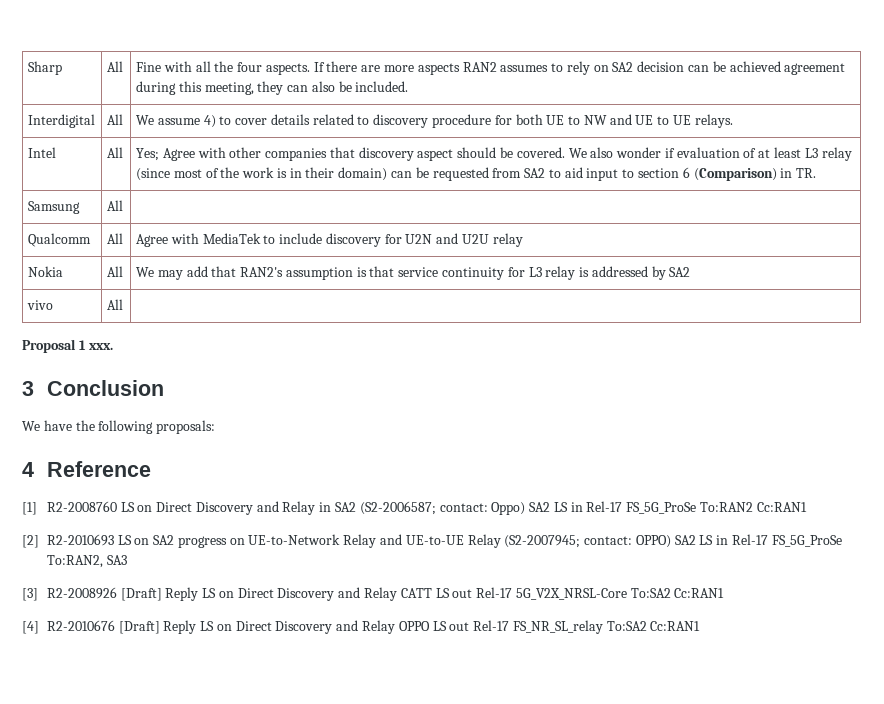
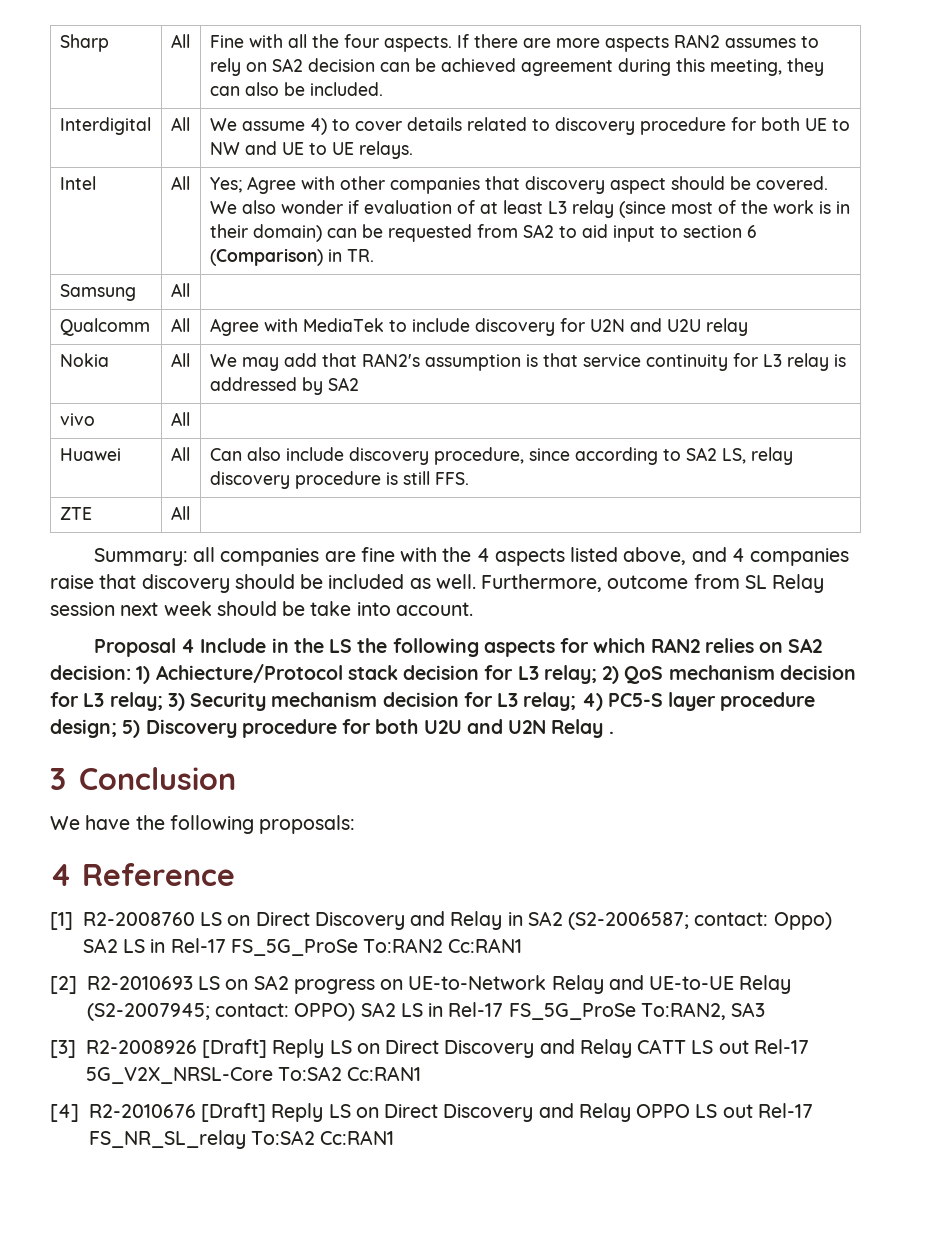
- Proposal 1 xxx.
+ Huawei | All | Can also include discovery procedure, since according to SA2 LS, relay discovery procedure is still FFS.
+ ZTE | All |
+ Summary: all companies are fine with the 4 aspects listed above, and 4 companies raise that discovery should be included as well. Furthermore, outcome from SL Relay session next week should be take into account.
+ Proposal 4 Include in the LS the following aspects for which RAN2 relies on SA2 decision: 1) Achiecture/Protocol stack decision for L3 relay; 2) QoS mechanism decision for L3 relay; 3) Security mechanism decision for L3 relay; 4) PC5-S layer procedure design; 5) Discovery procedure for both U2U and U2N Relay .

